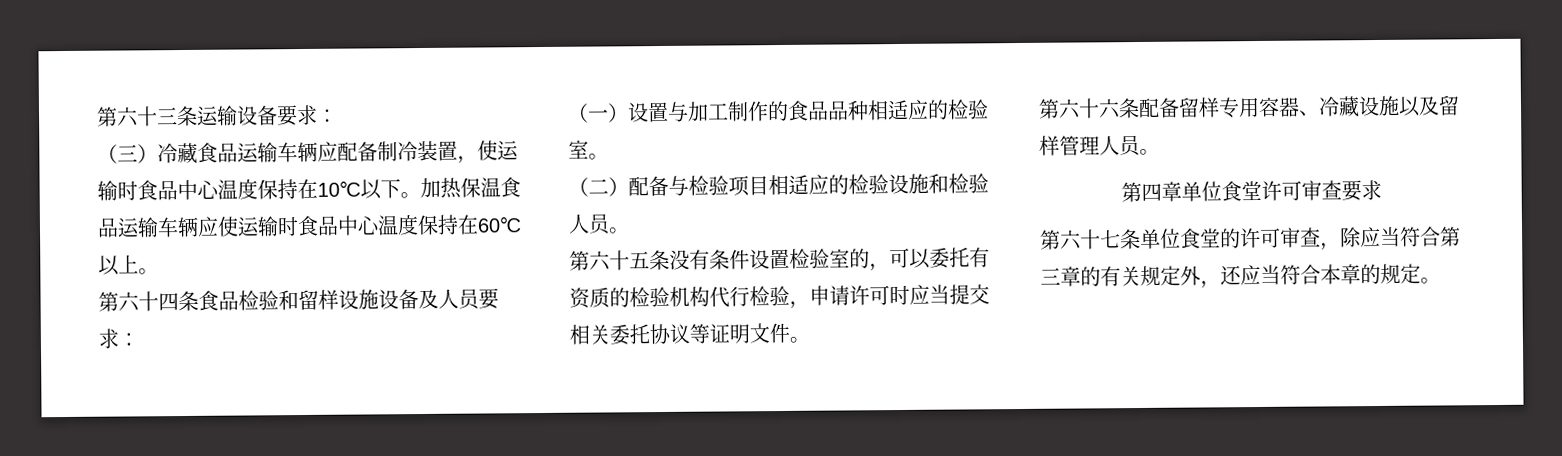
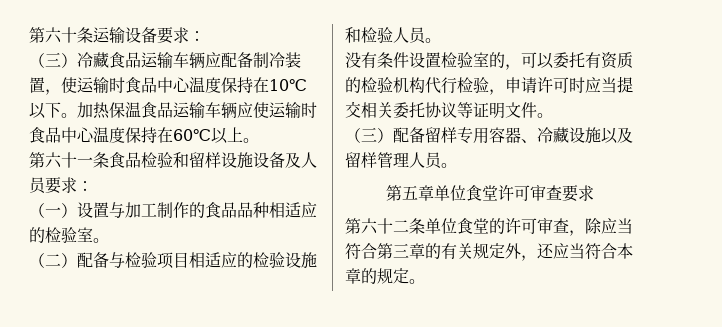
- 第六十三条运输设备要求：
+ 第六十条运输设备要求：
- 第六十四条食品检验和留样设施设备及人员要求：
+ 第六十一条食品检验和留样设施设备及人员要求：
- 第六十五条没有条件设置检验室的，可以委托有资质的检验机构代行检验，申请许可时应当提交相关委托协议等证明文件。
+ 没有条件设置检验室的，可以委托有资质的检验机构代行检验，申请许可时应当提交相关委托协议等证明文件。
- 第六十六条配备留样专用容器、冷藏设施以及留样管理人员。
+ （三）配备留样专用容器、冷藏设施以及留样管理人员。
- 第四章单位食堂许可审查要求
+ 第五章单位食堂许可审查要求
- 第六十七条单位食堂的许可审查，除应当符合第三章的有关规定外，还应当符合本章的规定。
+ 第六十二条单位食堂的许可审查，除应当符合第三章的有关规定外，还应当符合本章的规定。

